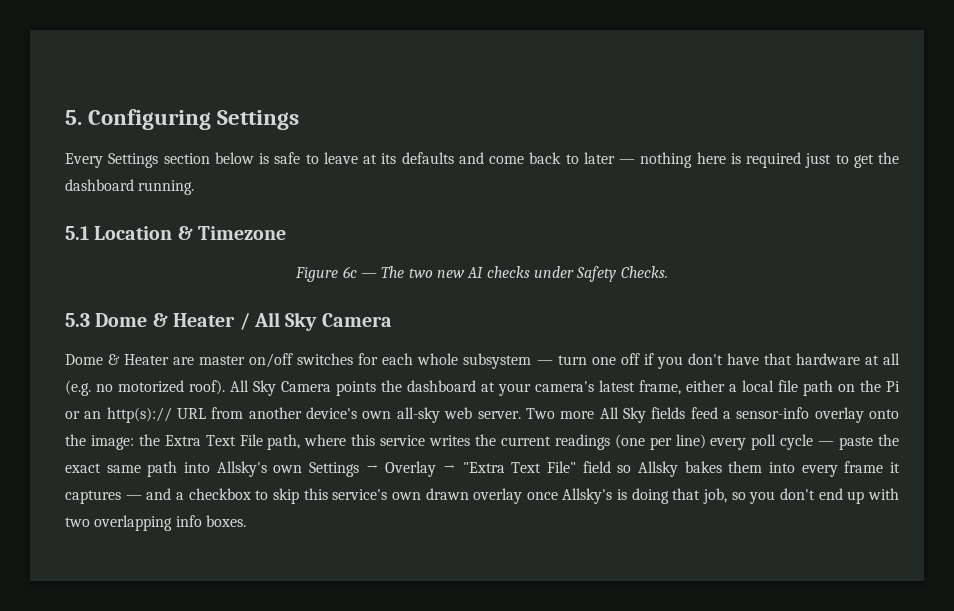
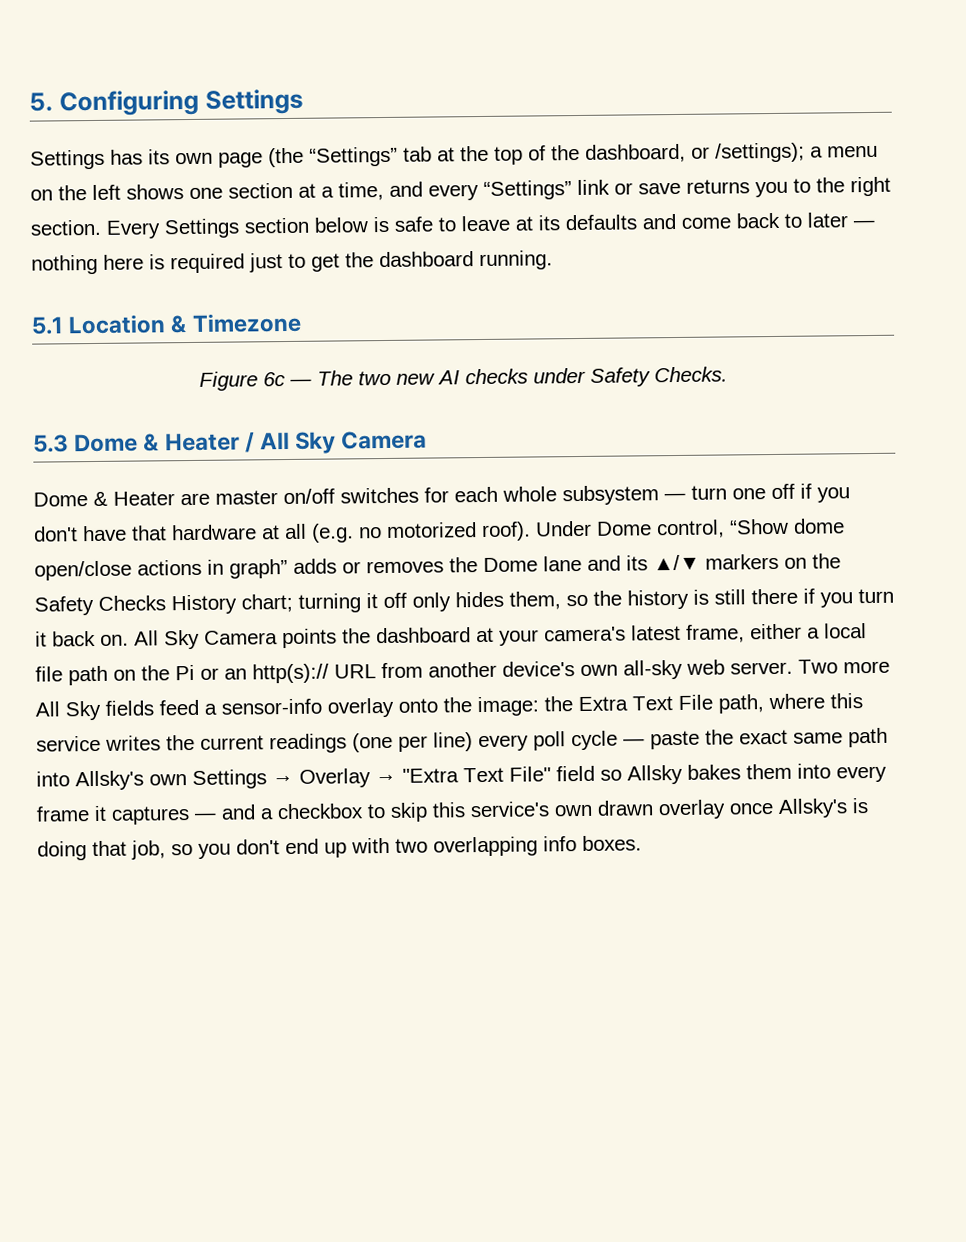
+ Settings has its own page (the “Settings” tab at the top of the dashboard, or /settings); a menu on the left shows one section at a time, and every “Settings” link or save returns you to the right section.
+ Under Dome control, “Show dome open/close actions in graph” adds or removes the Dome lane and its ▲/▼ markers on the Safety Checks History chart; turning it off only hides them, so the history is still there if you turn it back on.

